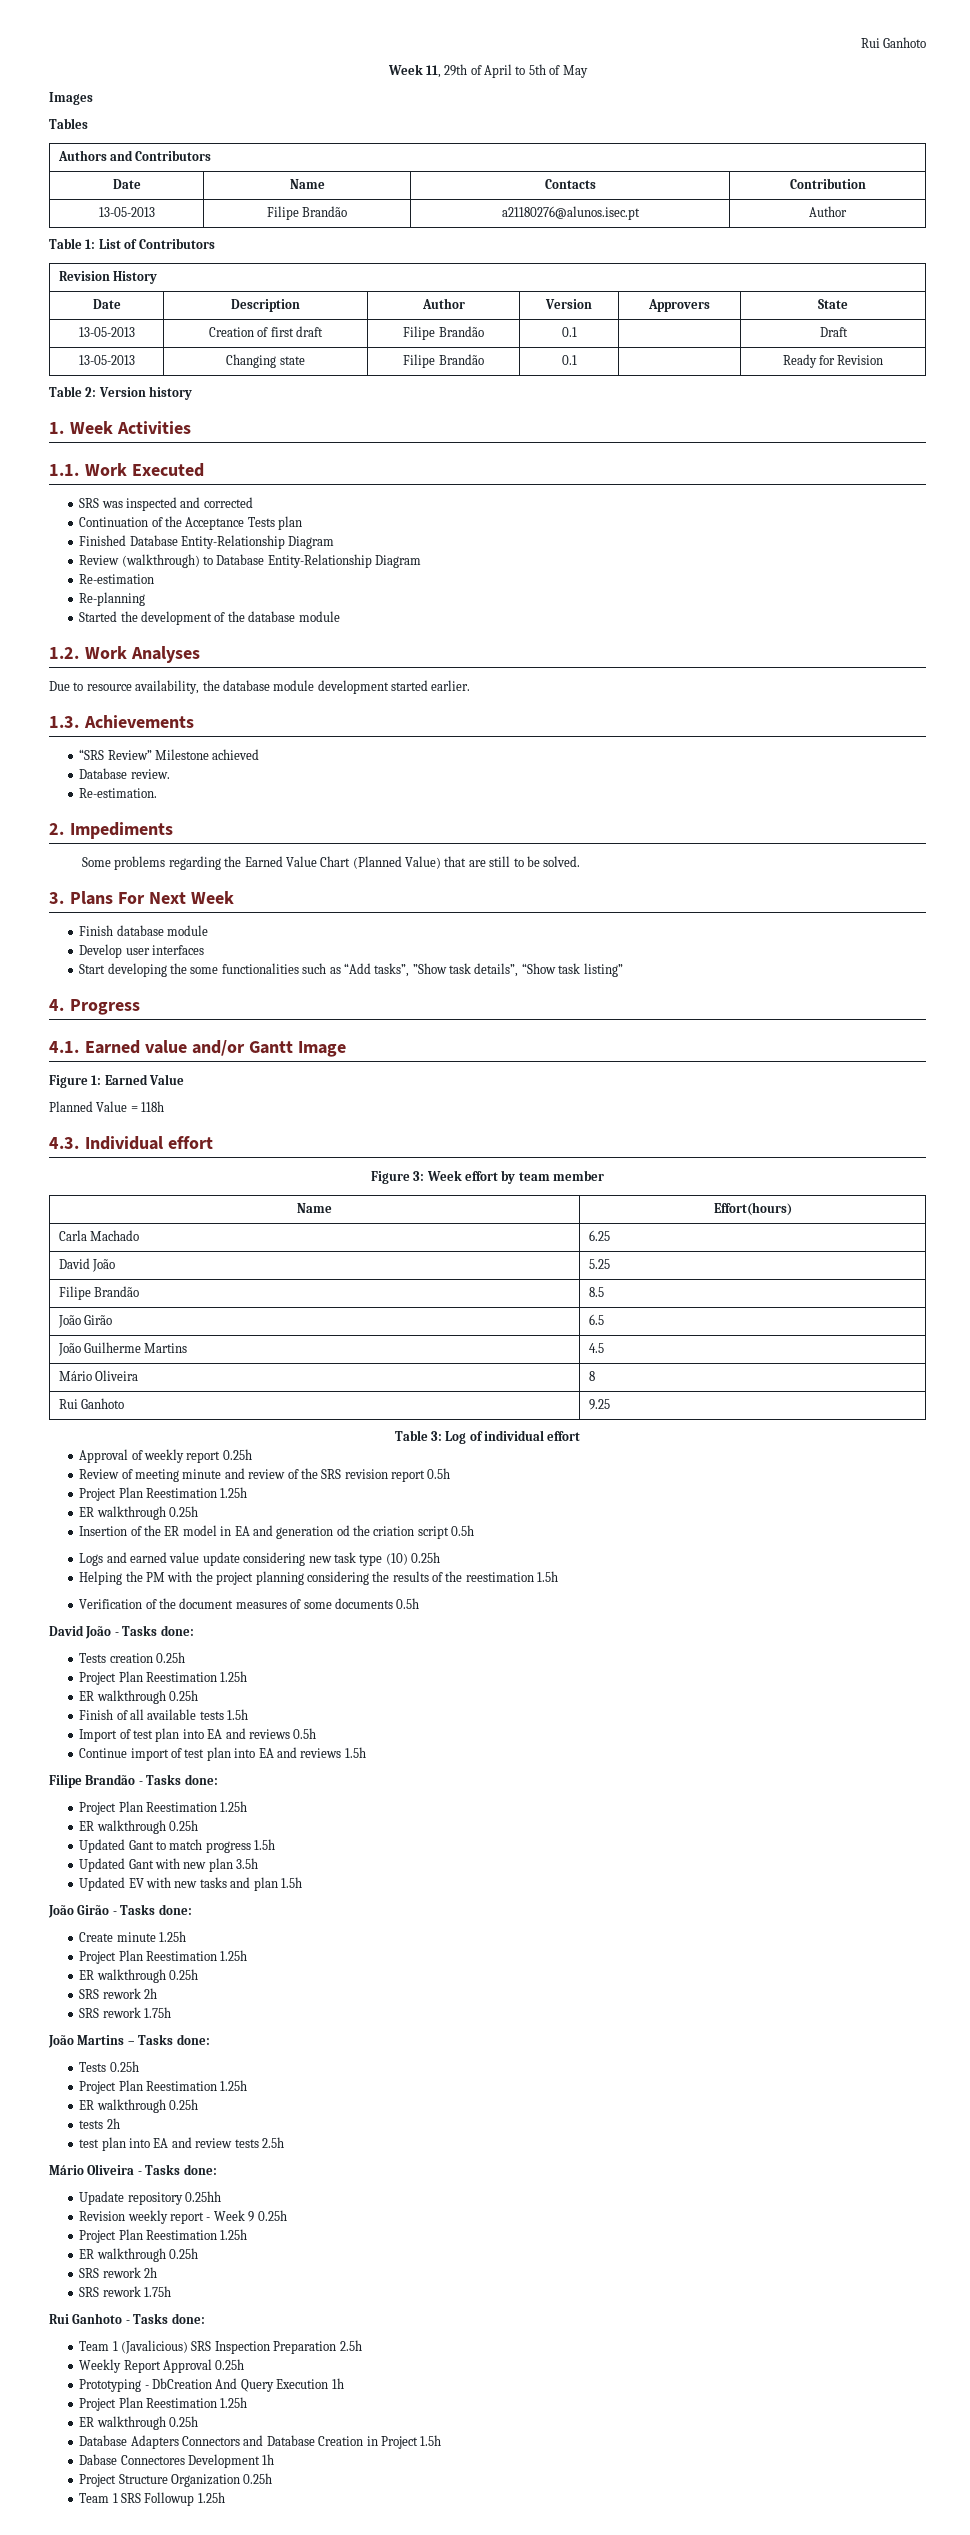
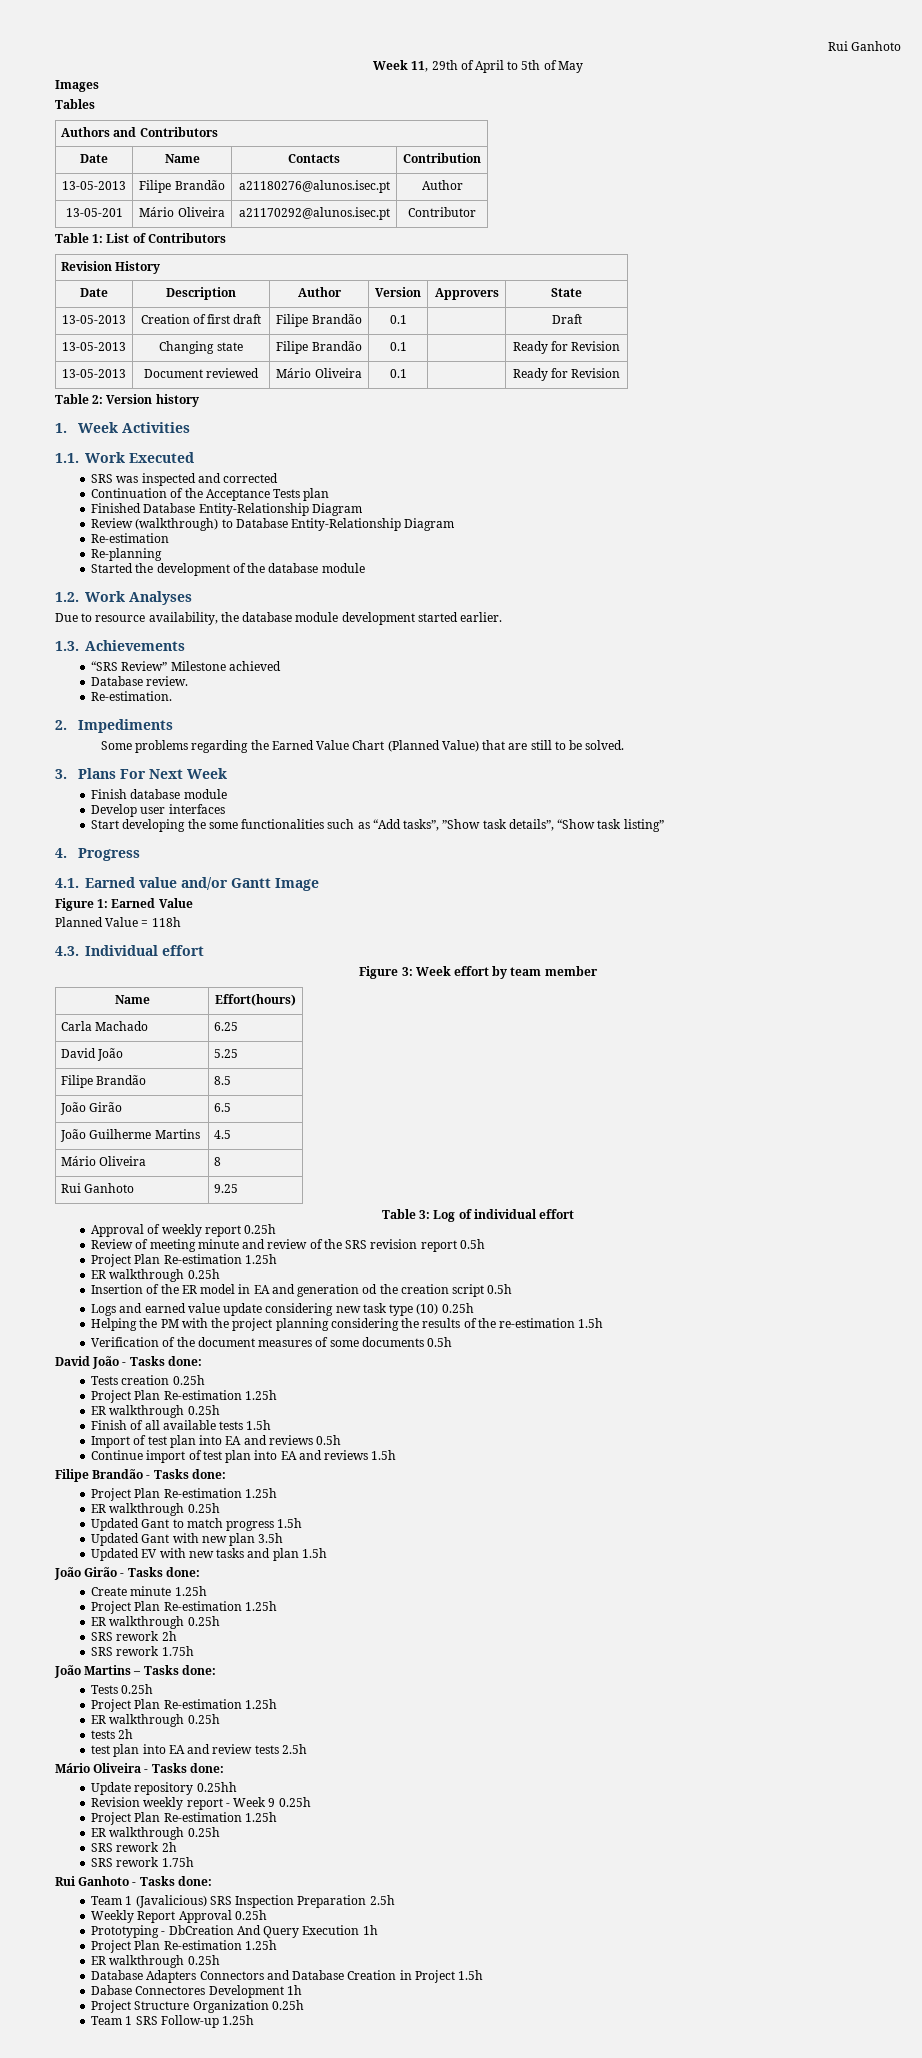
+ 13-05-201 | Mário Oliveira | a21170292@alunos.isec.pt | Contributor
+ 13-05-2013 | Document reviewed | Mário Oliveira | 0.1 | | Ready for Revision
  Review of meeting minute and review of the SRS revision report 0.5h
- Project Plan Reestimation 1.25h
+ Project Plan Re-estimation 1.25h
- Insertion of the ER model in EA and generation od the criation script 0.5h
+ Insertion of the ER model in EA and generation od the creation script 0.5h
- Helping the PM with the project planning considering the results of the reestimation 1.5h
+ Helping the PM with the project planning considering the results of the re-estimation 1.5h
  Tests creation 0.25h
- Project Plan Reestimation 1.25h
+ Project Plan Re-estimation 1.25h
  Filipe Brandão - Tasks done:
- Project Plan Reestimation 1.25h
+ Project Plan Re-estimation 1.25h
  Create minute 1.25h
- Project Plan Reestimation 1.25h
+ Project Plan Re-estimation 1.25h
  Tests 0.25h
- Project Plan Reestimation 1.25h
+ Project Plan Re-estimation 1.25h
- Upadate repository 0.25hh
+ Update repository 0.25hh
  Revision weekly report - Week 9 0.25h
- Project Plan Reestimation 1.25h
+ Project Plan Re-estimation 1.25h
  Prototyping - DbCreation And Query Execution 1h
- Project Plan Reestimation 1.25h
+ Project Plan Re-estimation 1.25h
- Team 1 SRS Followup 1.25h
+ Team 1 SRS Follow-up 1.25h

